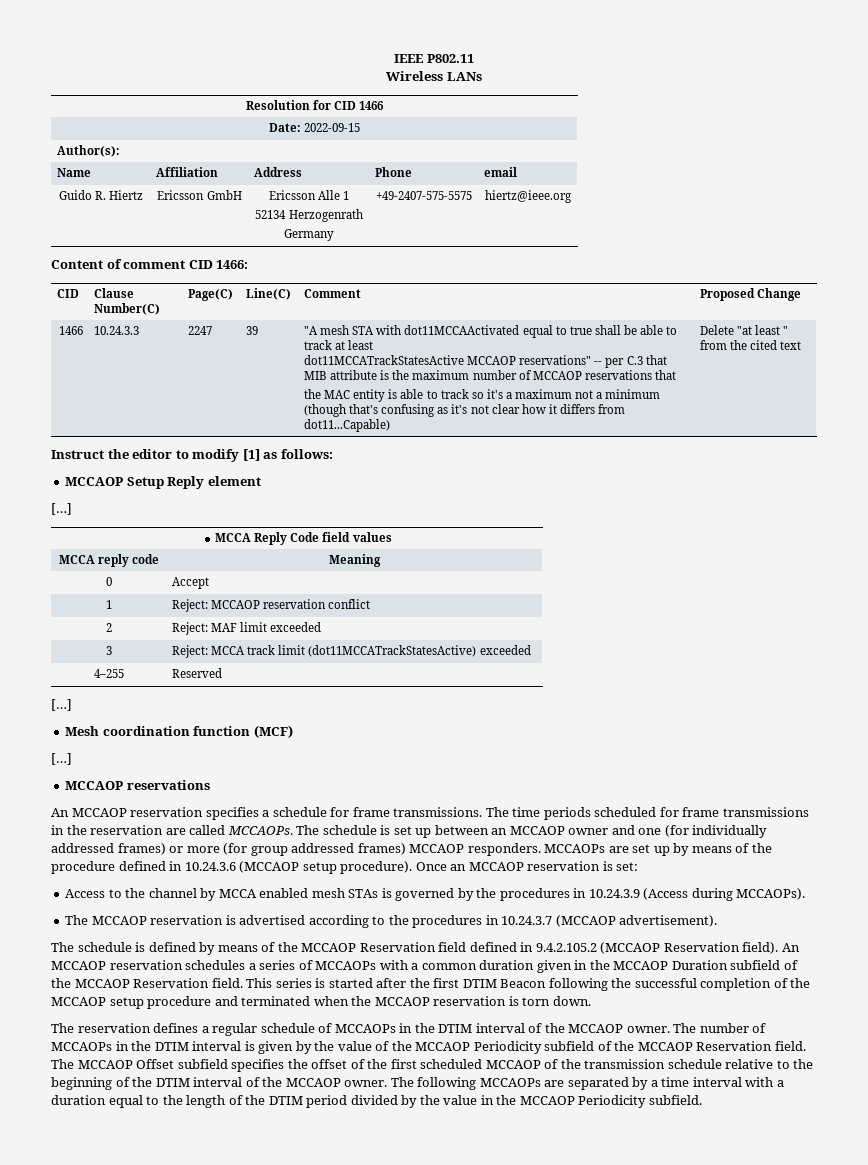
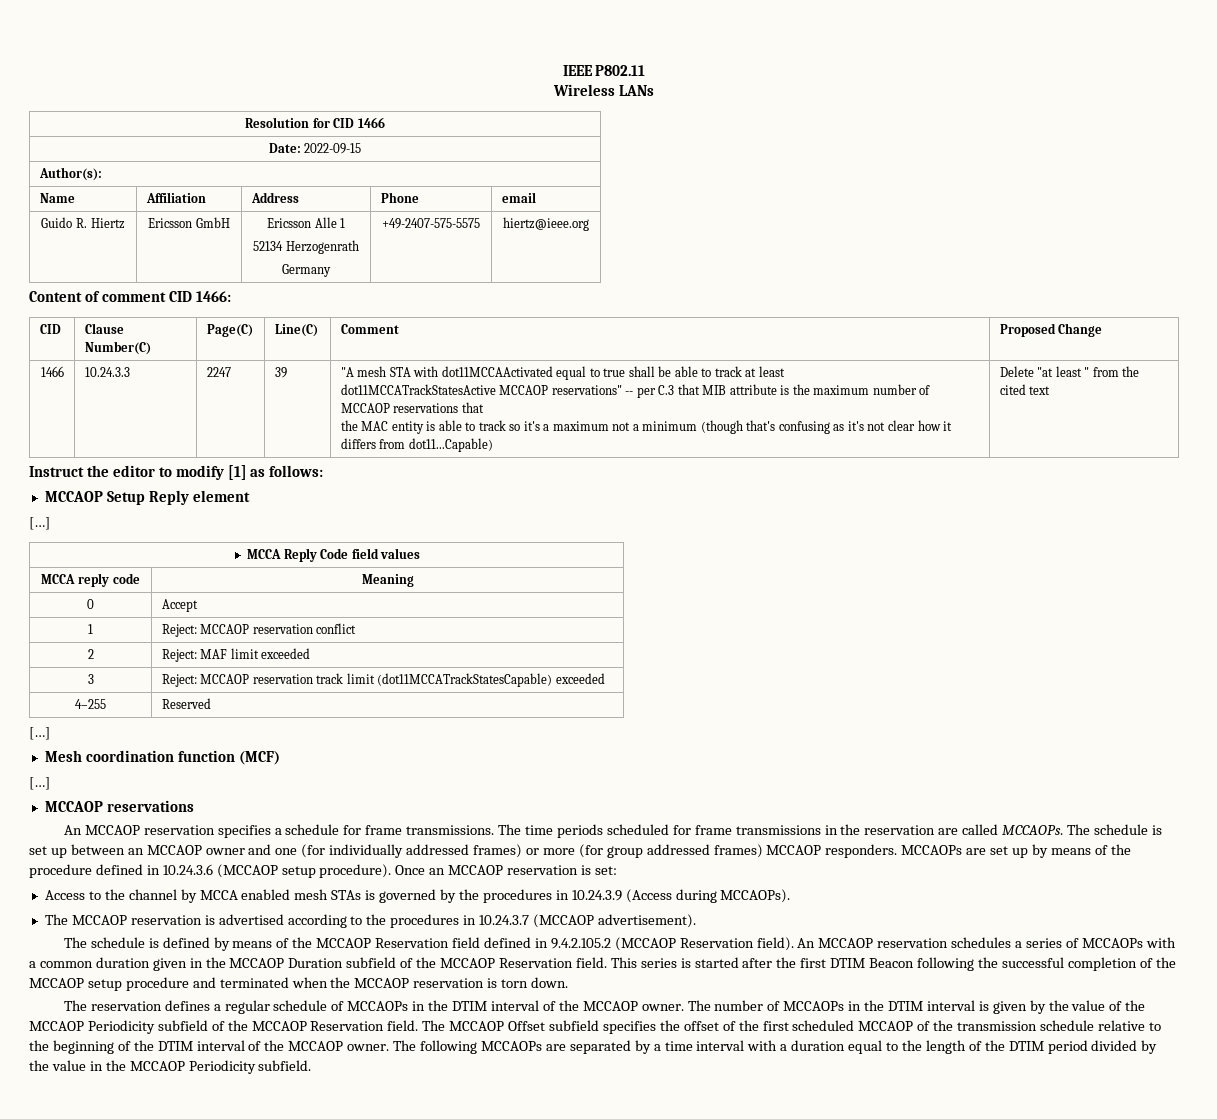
- 3 | Reject: MCCA track limit (dot11MCCATrackStatesActive) exceeded
+ 3 | Reject: MCCAOP reservation track limit (dot11MCCATrackStatesCapable) exceeded

